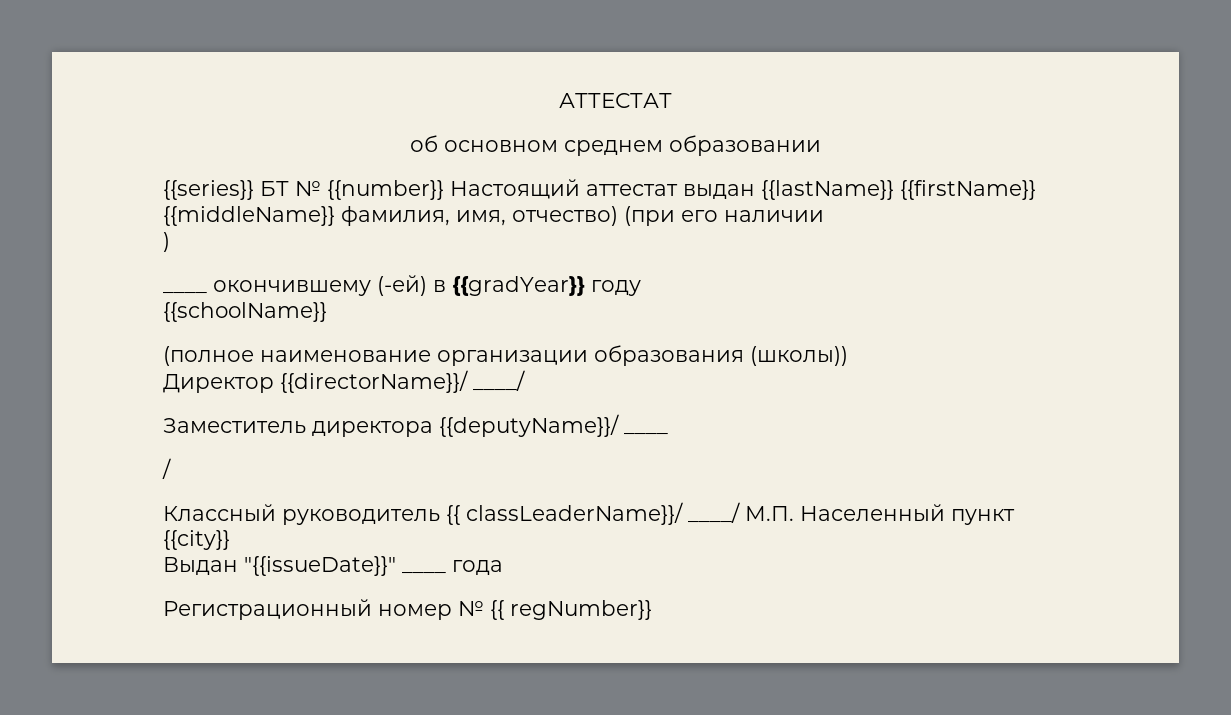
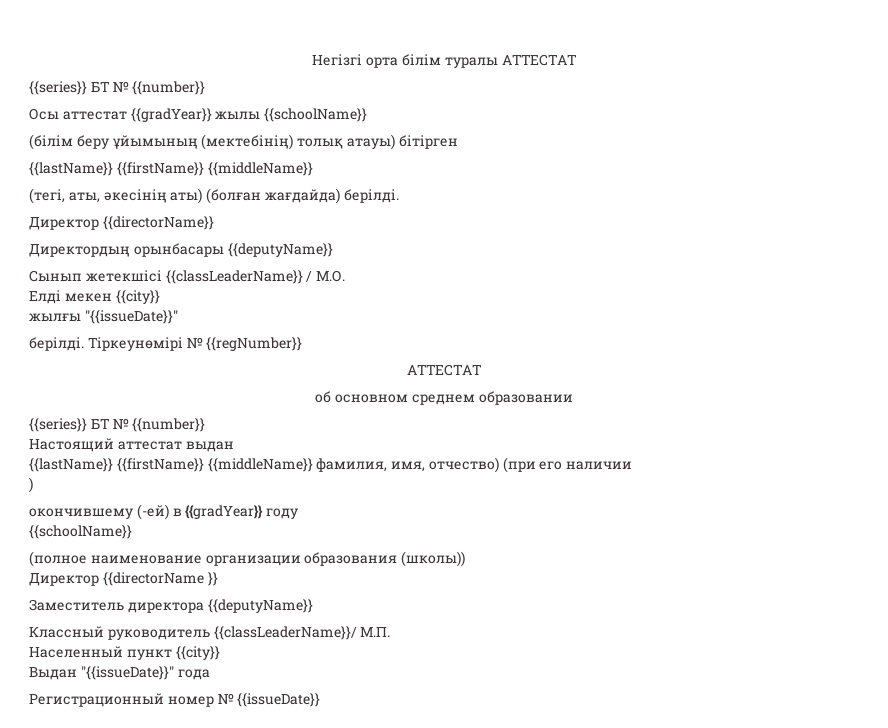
+ Негізгі орта білім туралы АТТЕСТАТ
+ {{series}} БТ № {{number}}
+ Осы аттестат {{gradYear}} жылы {{schoolName}}
+ (білім беру ұйымының (мектебінің) толық атауы) бітірген
+ {{lastName}} {{firstName}} {{middleName}}
+ (тегі, аты, әкесінің аты) (болған жағдайда) берілді.
+ Директор {{directorName}}
+ Директордың орынбасары {{deputyName}}
+ Сынып жетекшісі {{classLeaderName}} / М.О.
+ Елді мекен {{city}}
+ жылғы "{{issueDate}}"
+ берілді. Тіркеунөмірі № {{regNumber}}
  об основном среднем образовании
- {{series}} БТ № {{number}} Настоящий аттестат выдан {{lastName}} {{firstName}} {{middleName}} фамилия, имя, отчество) (при его наличии
+ {{series}} БТ № {{number}}
+ Настоящий аттестат выдан
+ {{lastName}} {{firstName}} {{middleName}} фамилия, имя, отчество) (при его наличии
- ____ окончившему (-ей) в {{gradYear}} году
+ окончившему (-ей) в {{gradYear}} году
- Директор {{directorName}}/ ____/
+ Директор {{directorName }}
- Заместитель директора {{deputyName}}/ ____
- /
+ Заместитель директора {{deputyName}}
- Классный руководитель {{ classLeaderName}}/ ____/ М.П. Населенный пункт {{city}}
+ Классный руководитель {{classLeaderName}}/ М.П.
+ Населенный пункт {{city}}
- Выдан "{{issueDate}}" ____ года
+ Выдан "{{issueDate}}" года
- Регистрационный номер № {{ regNumber}}
+ Регистрационный номер № {{issueDate}}

